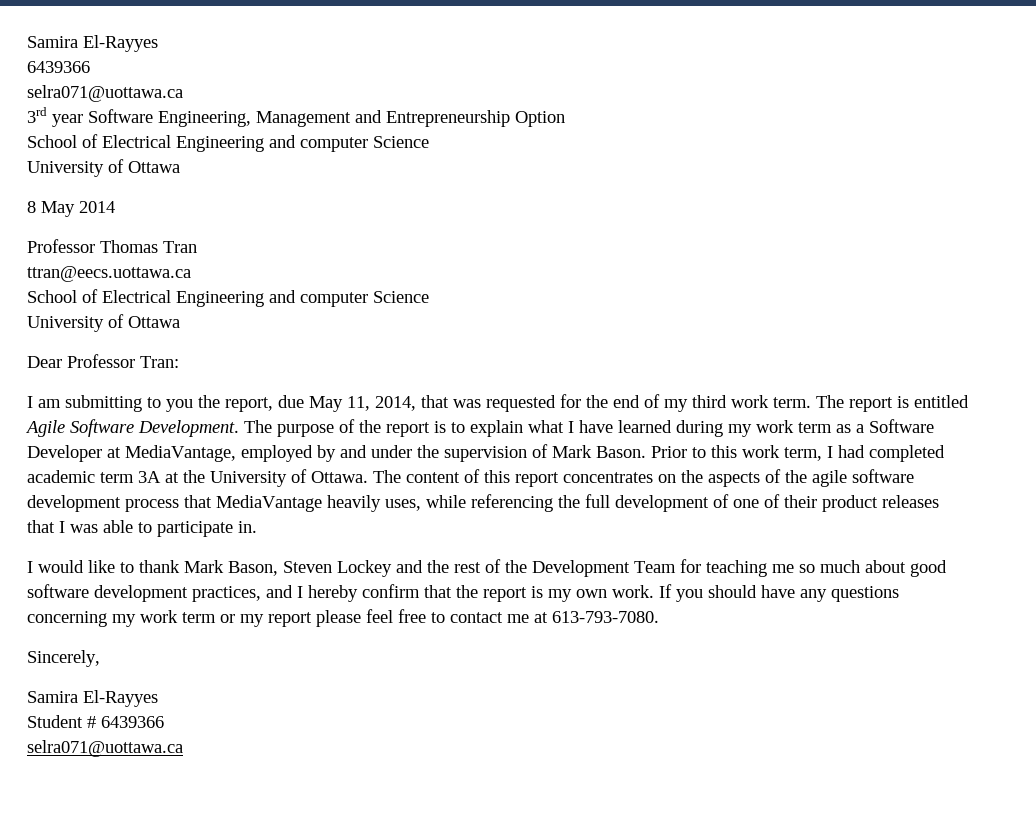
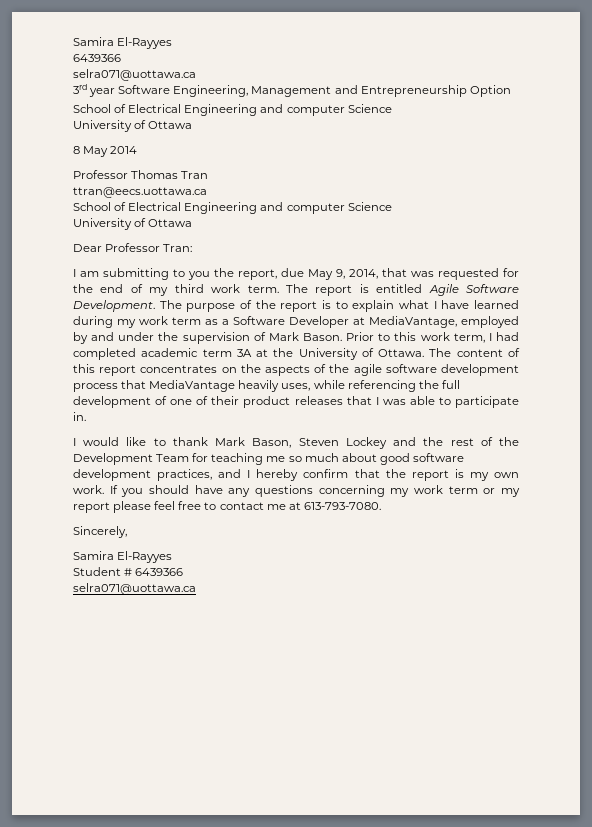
- I am submitting to you the report, due May 11, 2014, that was requested for the end of my third work term.
+ I am submitting to you the report, due May 9, 2014, that was requested for the end of my third work term.

